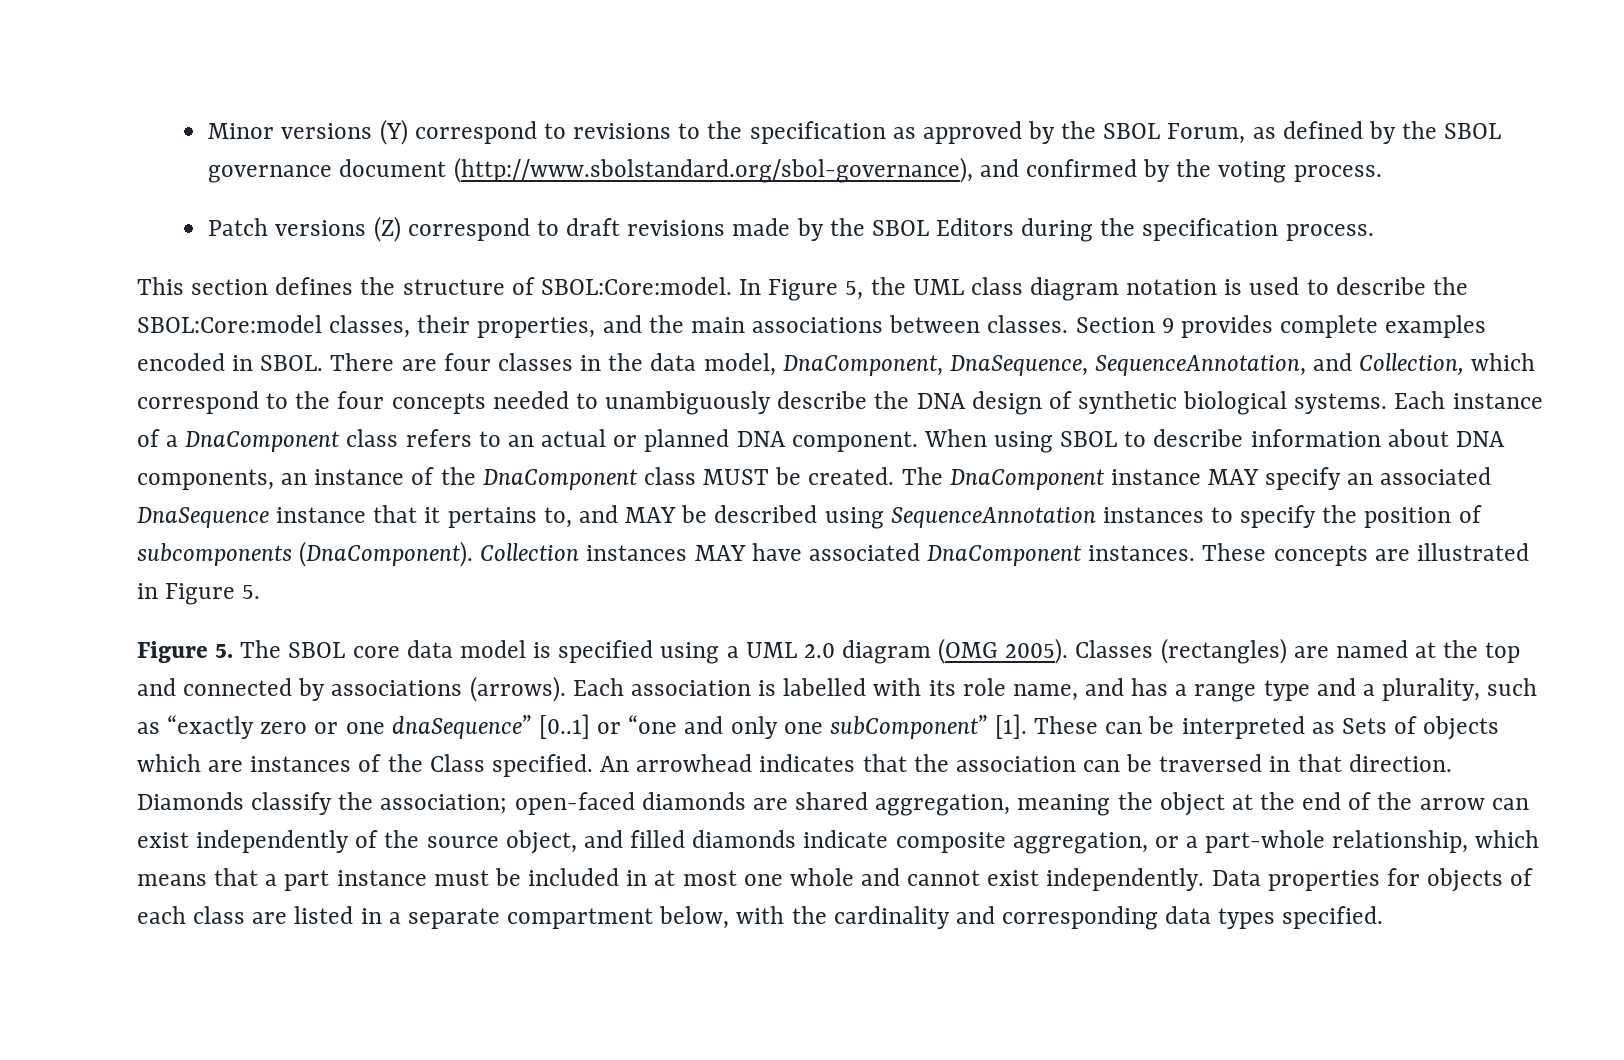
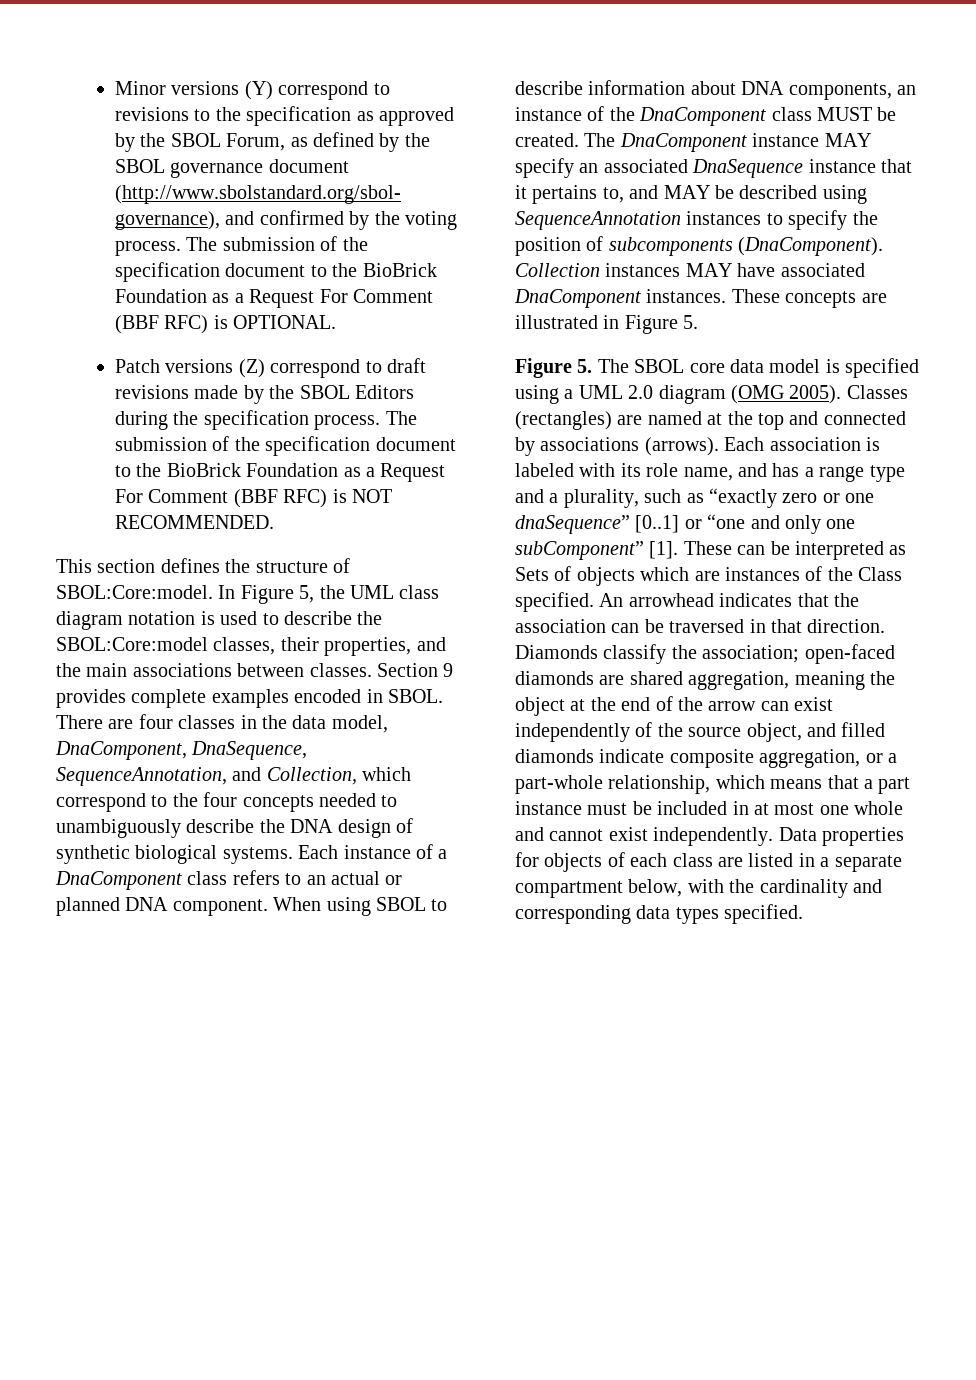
+ The submission of the specification document to the BioBrick Foundation as a Request For Comment (BBF RFC) is OPTIONAL.
+ The submission of the specification document to the BioBrick Foundation as a Request For Comment (BBF RFC) is NOT RECOMMENDED.
- Each association is labelled with its role name, and has a range type and a plurality, such as “exactly zero or one dnaSequence” [0..1] or “one and only one subComponent” [1].
+ Each association is labeled with its role name, and has a range type and a plurality, such as “exactly zero or one dnaSequence” [0..1] or “one and only one subComponent” [1].

